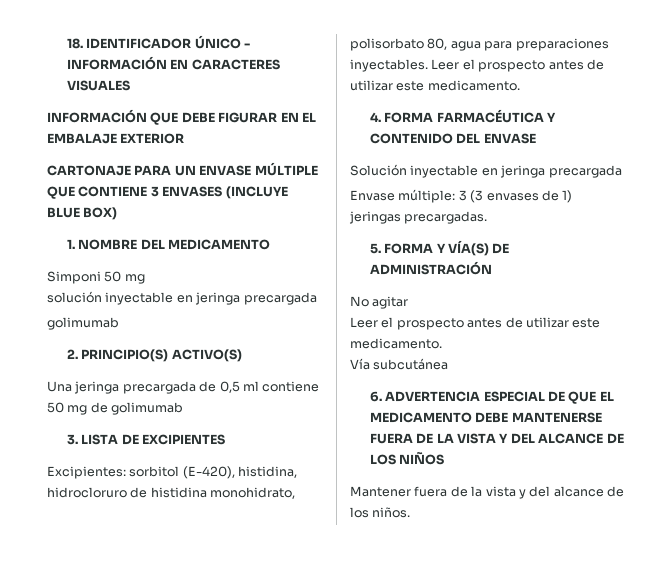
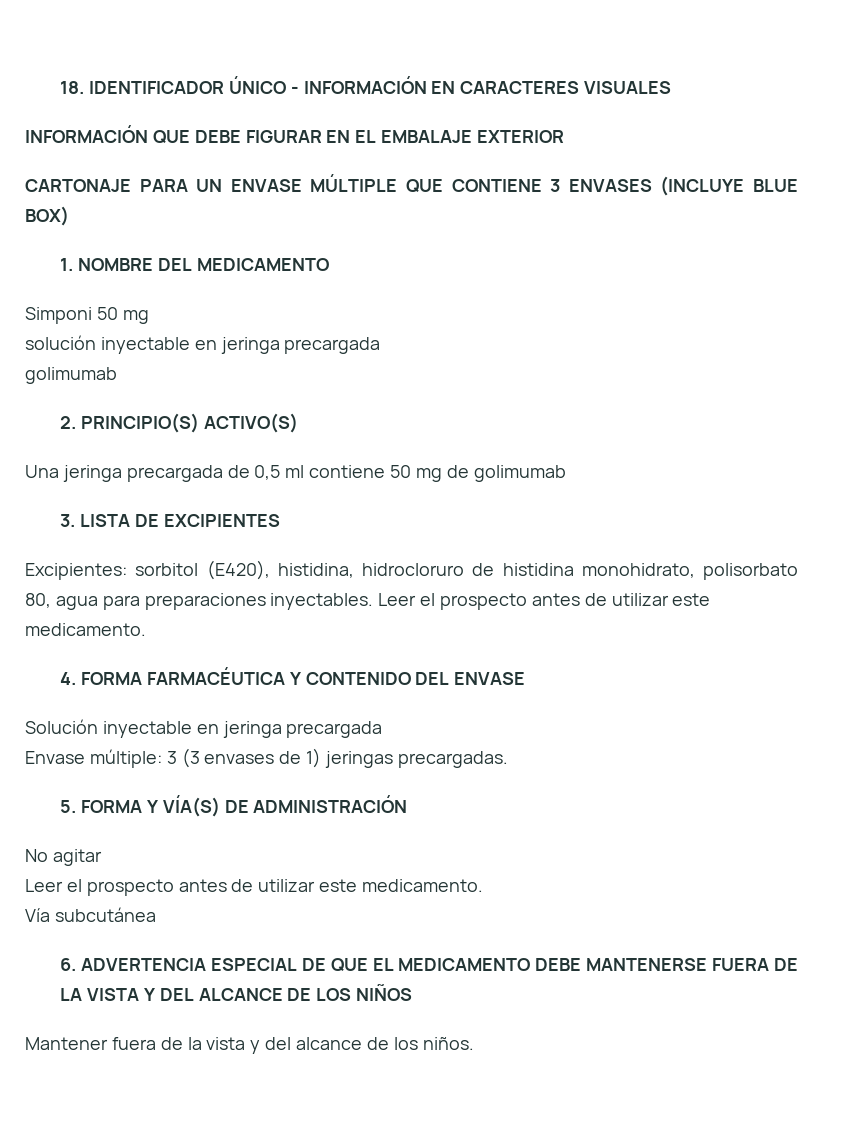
- Excipientes: sorbitol (E-420), histidina, hidrocloruro de histidina monohidrato, polisorbato 80, agua para preparaciones inyectables.
+ Excipientes: sorbitol (E420), histidina, hidrocloruro de histidina monohidrato, polisorbato 80, agua para preparaciones inyectables.

